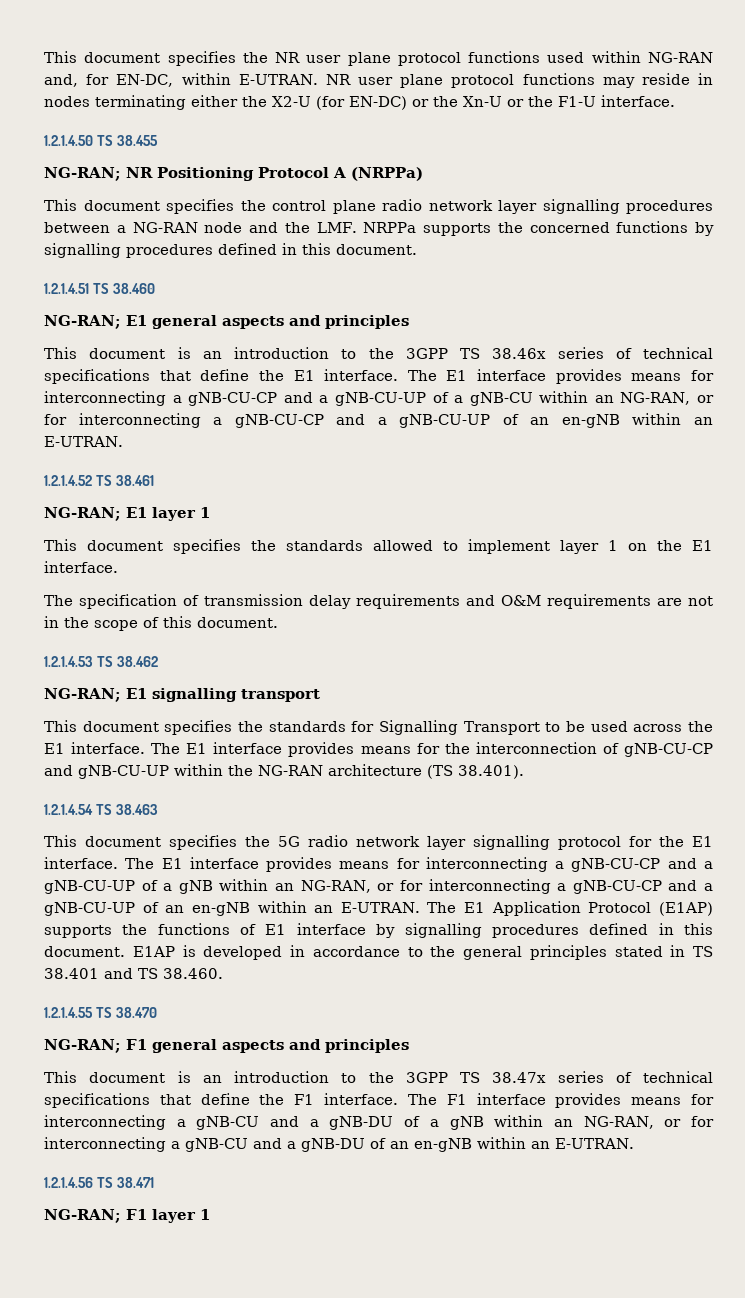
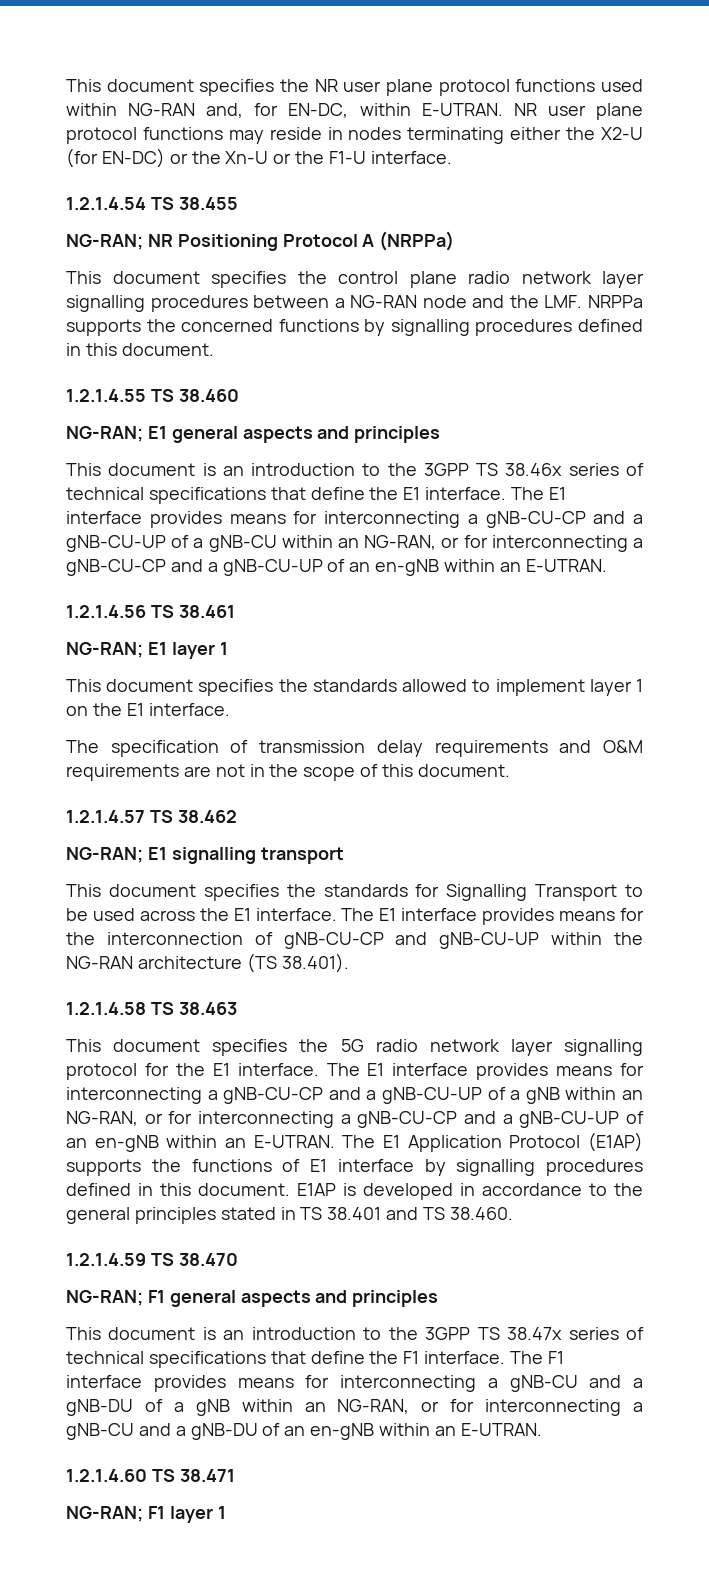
- 1.2.1.4.50 TS 38.455
+ 1.2.1.4.54 TS 38.455
- 1.2.1.4.51 TS 38.460
+ 1.2.1.4.55 TS 38.460
- 1.2.1.4.52 TS 38.461
+ 1.2.1.4.56 TS 38.461
- 1.2.1.4.53 TS 38.462
+ 1.2.1.4.57 TS 38.462
- 1.2.1.4.54 TS 38.463
+ 1.2.1.4.58 TS 38.463
- 1.2.1.4.55 TS 38.470
+ 1.2.1.4.59 TS 38.470
- 1.2.1.4.56 TS 38.471
+ 1.2.1.4.60 TS 38.471

